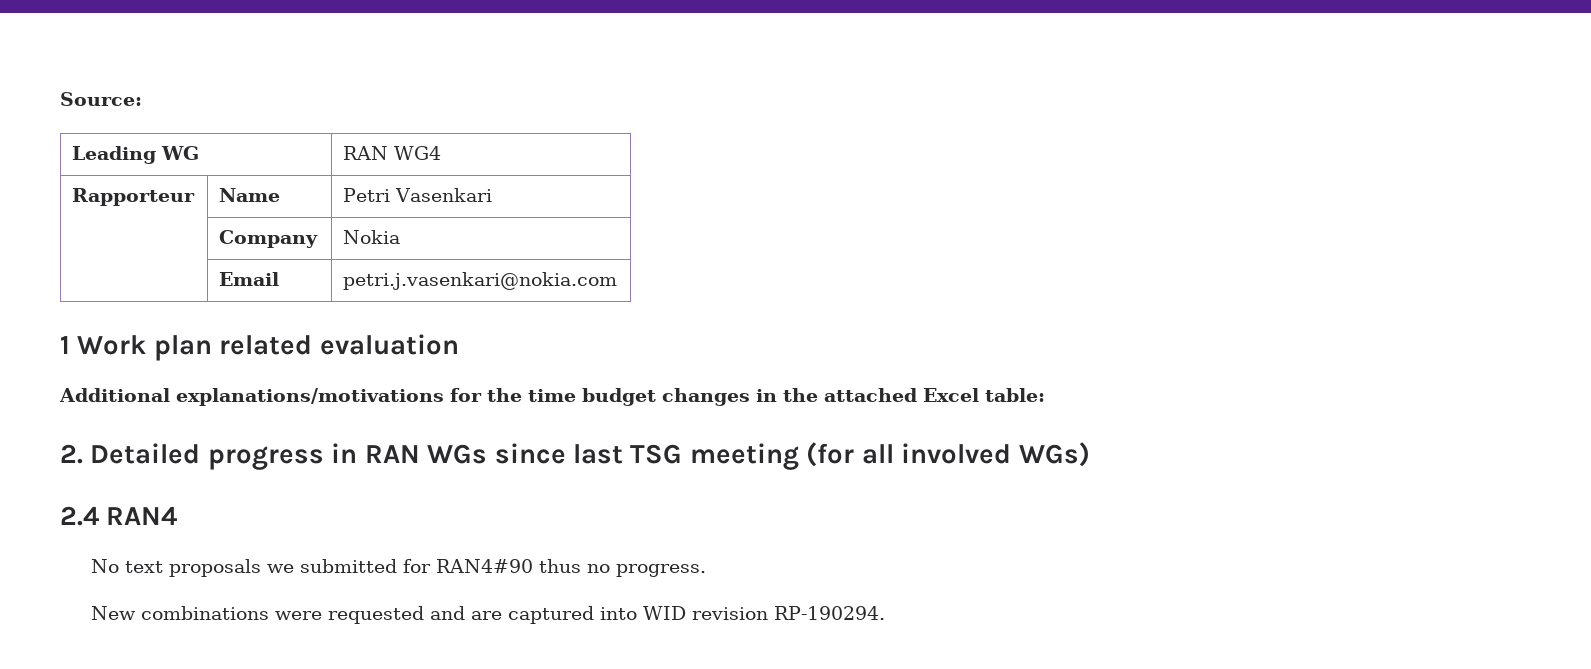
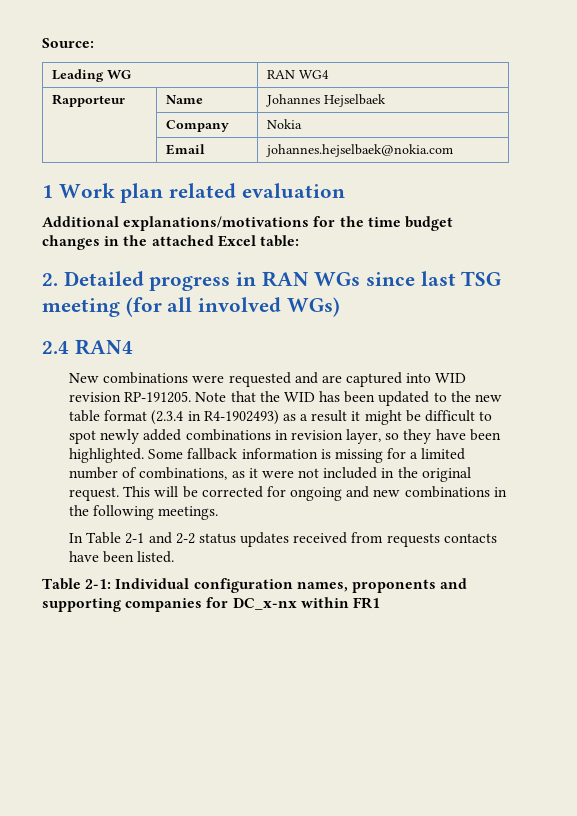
- Rapporteur | Name | Petri Vasenkari
+ Rapporteur | Name | Johannes Hejselbaek
- | Email | petri.j.vasenkari@nokia.com
+ | Email | johannes.hejselbaek@nokia.com
- No text proposals we submitted for RAN4#90 thus no progress.
- New combinations were requested and are captured into WID revision RP-190294.
+ New combinations were requested and are captured into WID revision RP-191205. Note that the WID has been updated to the new table format (2.3.4 in R4-1902493) as a result it might be difficult to spot newly added combinations in revision layer, so they have been highlighted. Some fallback information is missing for a limited number of combinations, as it were not included in the original request. This will be corrected for ongoing and new combinations in the following meetings.
+ In Table 2-1 and 2-2 status updates received from requests contacts have been listed.
+ Table 2-1: Individual configuration names, proponents and supporting companies for DC_x-nx within FR1

